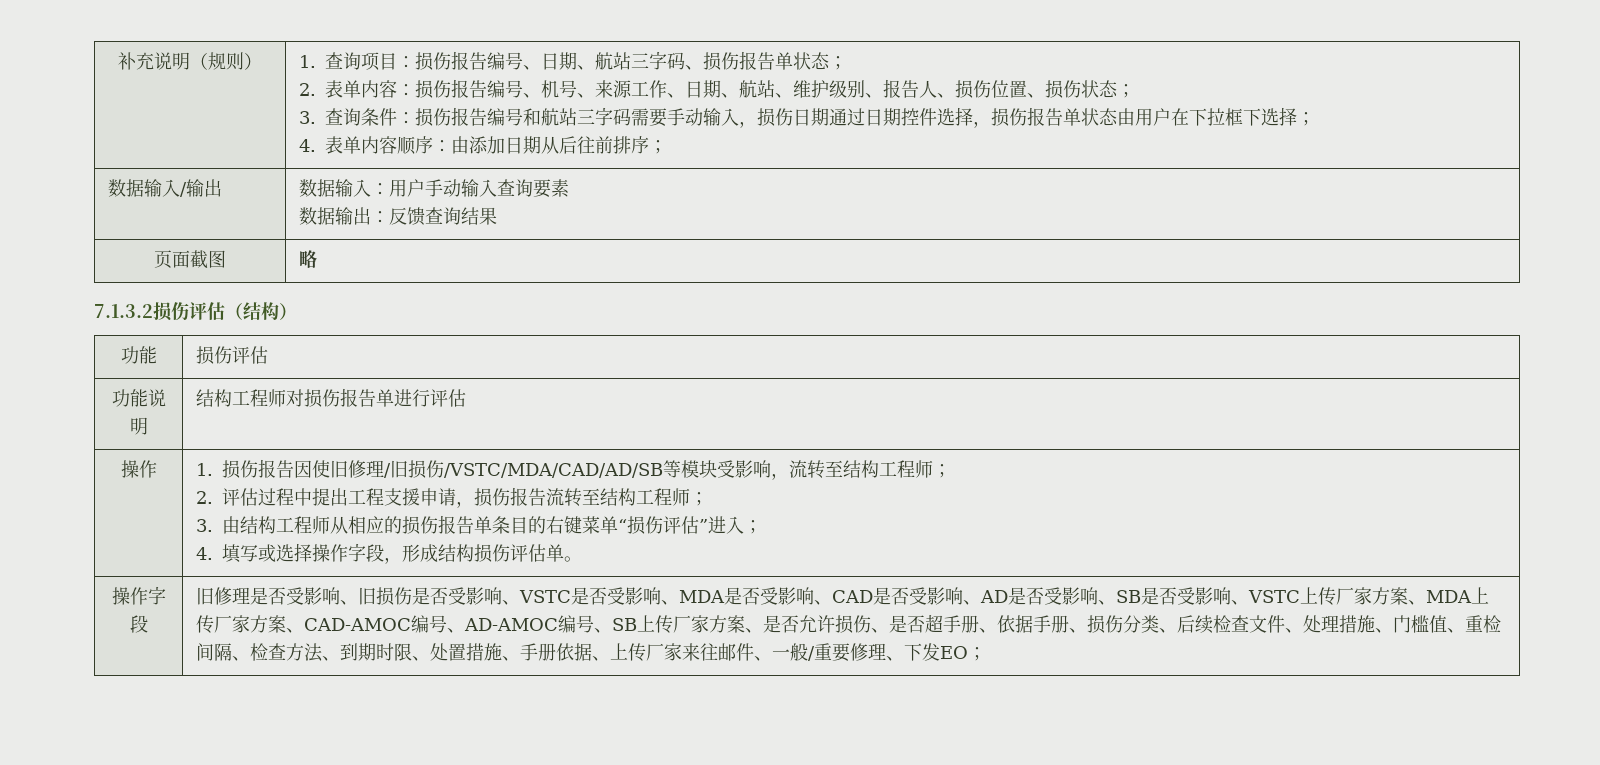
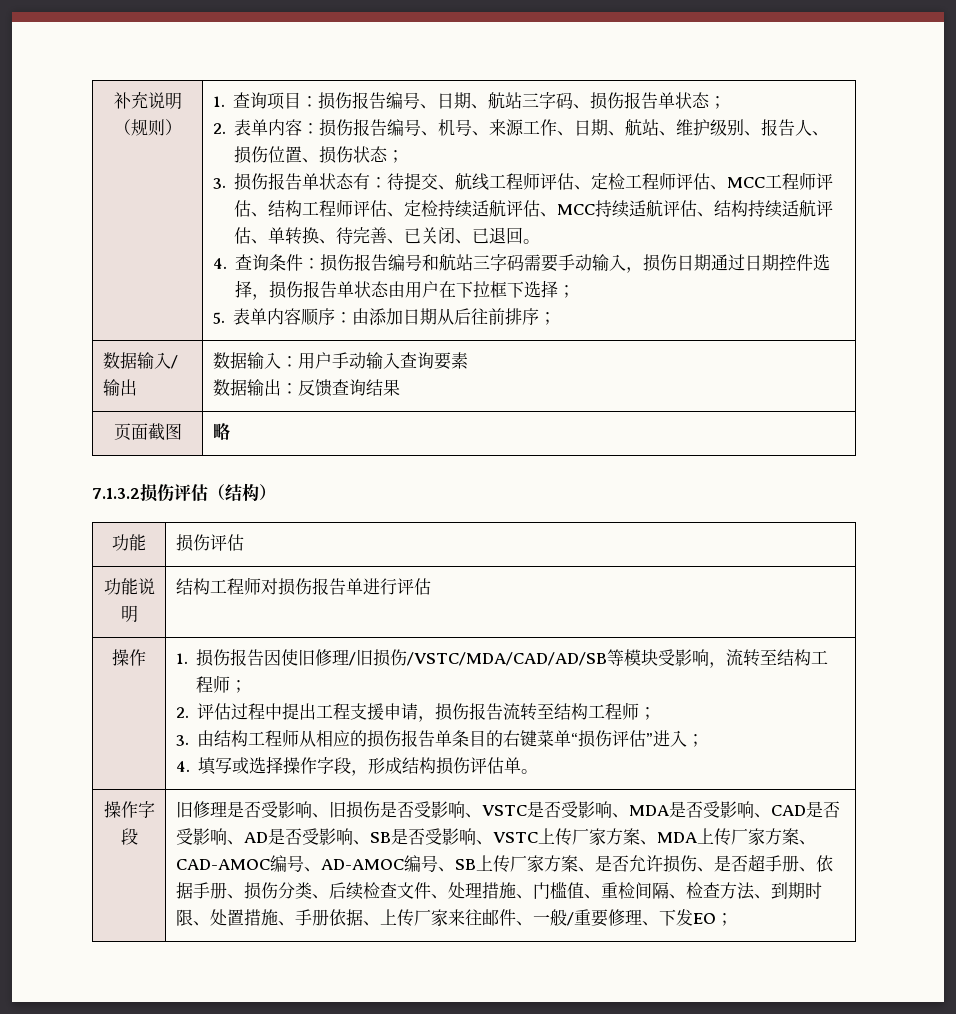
- 3.查询条件：损伤报告编号和航站三字码需要手动输入，损伤日期通过日期控件选择，损伤报告单状态由用户在下拉框下选择；
+ 3.损伤报告单状态有：待提交、航线工程师评估、定检工程师评估、MCC工程师评估、结构工程师评估、定检持续适航评估、MCC持续适航评估、结构持续适航评估、单转换、待完善、已关闭、已退回。
+ 4.查询条件：损伤报告编号和航站三字码需要手动输入，损伤日期通过日期控件选择，损伤报告单状态由用户在下拉框下选择；
- 4.表单内容顺序：由添加日期从后往前排序；
+ 5.表单内容顺序：由添加日期从后往前排序；

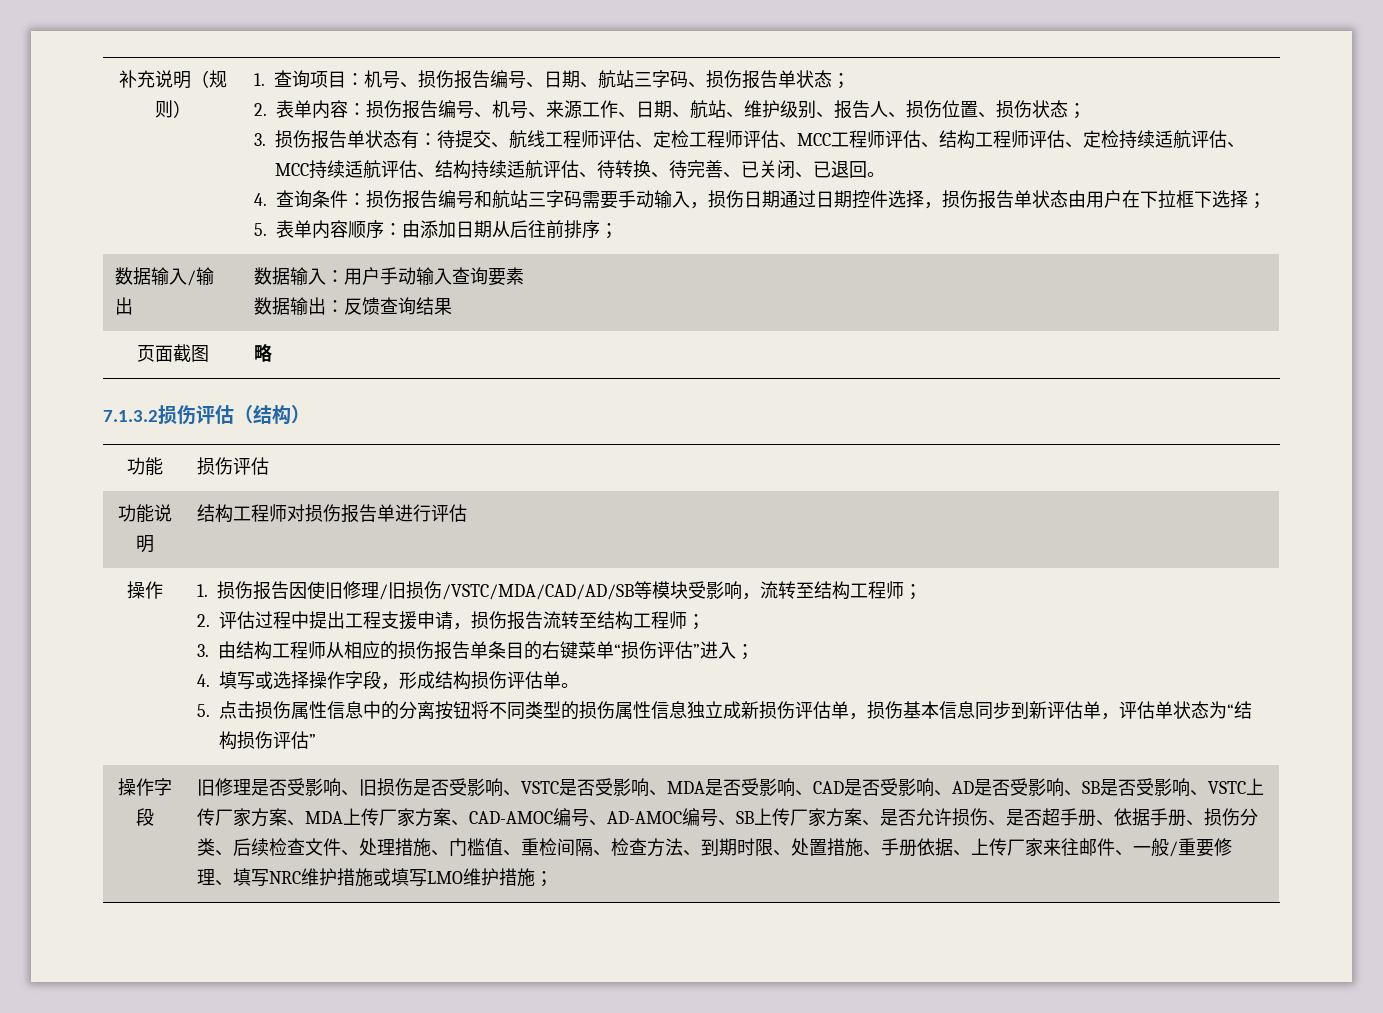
- 1.查询项目：损伤报告编号、日期、航站三字码、损伤报告单状态；
+ 1.查询项目：机号、损伤报告编号、日期、航站三字码、损伤报告单状态；
- 3.损伤报告单状态有：待提交、航线工程师评估、定检工程师评估、MCC工程师评估、结构工程师评估、定检持续适航评估、MCC持续适航评估、结构持续适航评估、单转换、待完善、已关闭、已退回。
+ 3.损伤报告单状态有：待提交、航线工程师评估、定检工程师评估、MCC工程师评估、结构工程师评估、定检持续适航评估、MCC持续适航评估、结构持续适航评估、待转换、待完善、已关闭、已退回。
+ 5.点击损伤属性信息中的分离按钮将不同类型的损伤属性信息独立成新损伤评估单，损伤基本信息同步到新评估单，评估单状态为“结构损伤评估”
- 旧修理是否受影响、旧损伤是否受影响、VSTC是否受影响、MDA是否受影响、CAD是否受影响、AD是否受影响、SB是否受影响、VSTC上传厂家方案、MDA上传厂家方案、CAD-AMOC编号、AD-AMOC编号、SB上传厂家方案、是否允许损伤、是否超手册、依据手册、损伤分类、后续检查文件、处理措施、门槛值、重检间隔、检查方法、到期时限、处置措施、手册依据、上传厂家来往邮件、一般/重要修理、下发EO；
+ 旧修理是否受影响、旧损伤是否受影响、VSTC是否受影响、MDA是否受影响、CAD是否受影响、AD是否受影响、SB是否受影响、VSTC上传厂家方案、MDA上传厂家方案、CAD-AMOC编号、AD-AMOC编号、SB上传厂家方案、是否允许损伤、是否超手册、依据手册、损伤分类、后续检查文件、处理措施、门槛值、重检间隔、检查方法、到期时限、处置措施、手册依据、上传厂家来往邮件、一般/重要修理、填写NRC维护措施或填写LMO维护措施；

